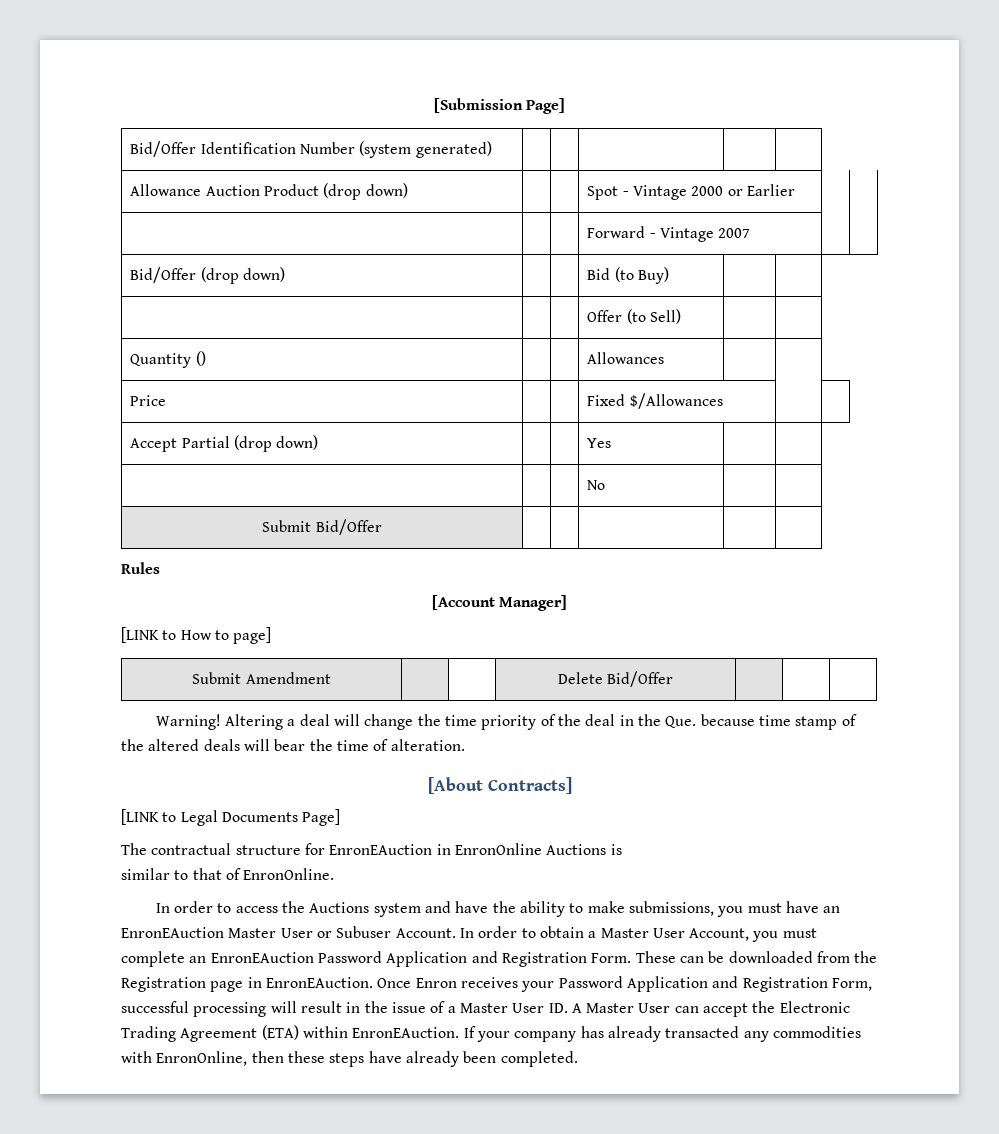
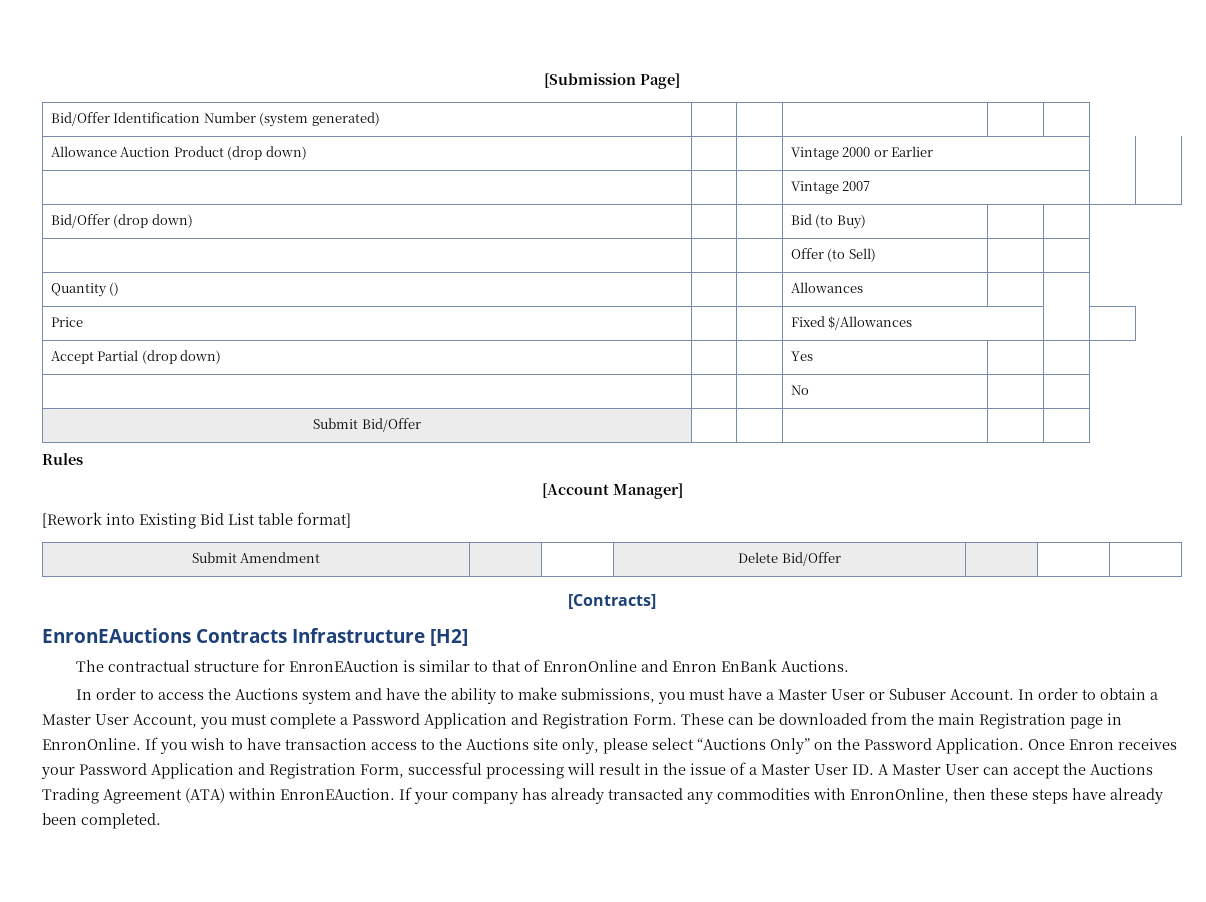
- Allowance Auction Product (drop down) | | | Spot - Vintage 2000 or Earlier | |
+ Allowance Auction Product (drop down) | | | Vintage 2000 or Earlier | |
- | | | Forward - Vintage 2007 | |
+ | | | Vintage 2007 | |
- [LINK to How to page]
+ [Rework into Existing Bid List table format]
  Submit Amendment | | | Delete Bid/Offer | | |
- Warning! Altering a deal will change the time priority of the deal in the Que. because time stamp of the altered deals will bear the time of alteration.
- [About Contracts]
- [LINK to Legal Documents Page]
+ [Contracts]
+ EnronEAuctions Contracts Infrastructure [H2]
- The contractual structure for EnronEAuction in EnronOnline Auctions is
- similar to that of EnronOnline.
+ The contractual structure for EnronEAuction is similar to that of EnronOnline and Enron EnBank Auctions.
- In order to access the Auctions system and have the ability to make submissions, you must have an EnronEAuction Master User or Subuser Account.
+ In order to access the Auctions system and have the ability to make submissions, you must have a Master User or Subuser Account.
- In order to obtain a Master User Account, you must complete an EnronEAuction Password Application and Registration Form.
+ In order to obtain a Master User Account, you must complete a Password Application and Registration Form.
- These can be downloaded from the Registration page in EnronEAuction.
+ These can be downloaded from the main Registration page in EnronOnline. If you wish to have transaction access to the Auctions site only, please select “Auctions Only” on the Password Application.
- Once Enron receives your Password Application and Registration Form, successful processing will result in the issue of a Master User ID. A Master User can accept the Electronic Trading Agreement (ETA) within EnronEAuction.
+ Once Enron receives your Password Application and Registration Form, successful processing will result in the issue of a Master User ID. A Master User can accept the Auctions Trading Agreement (ATA) within EnronEAuction.

